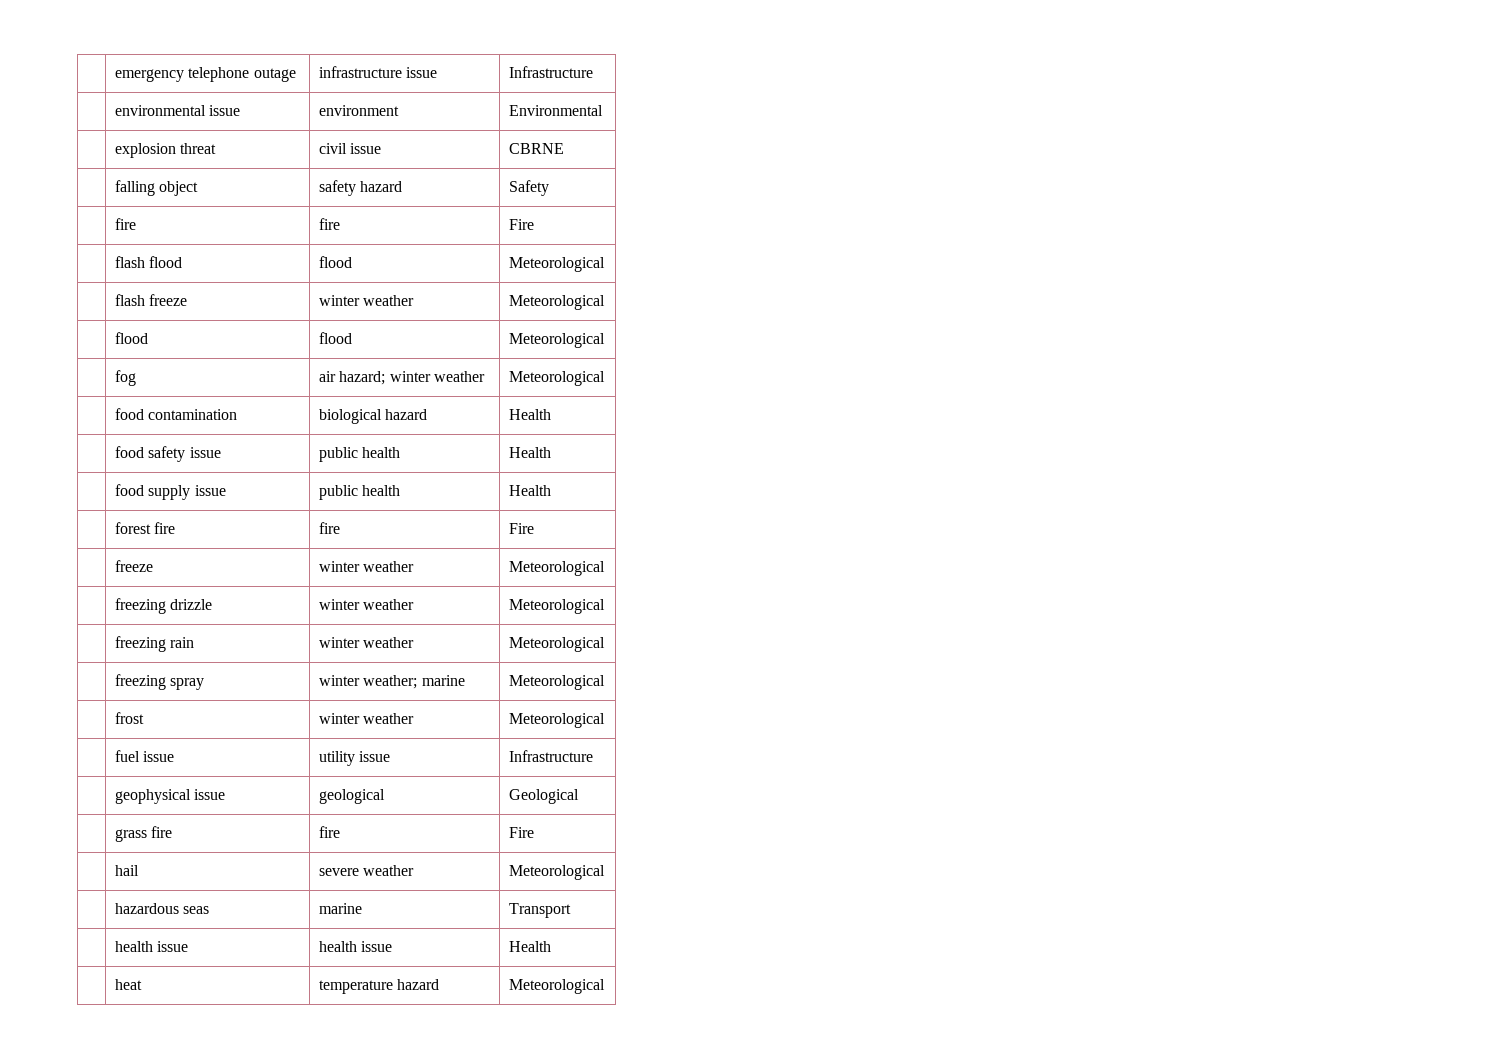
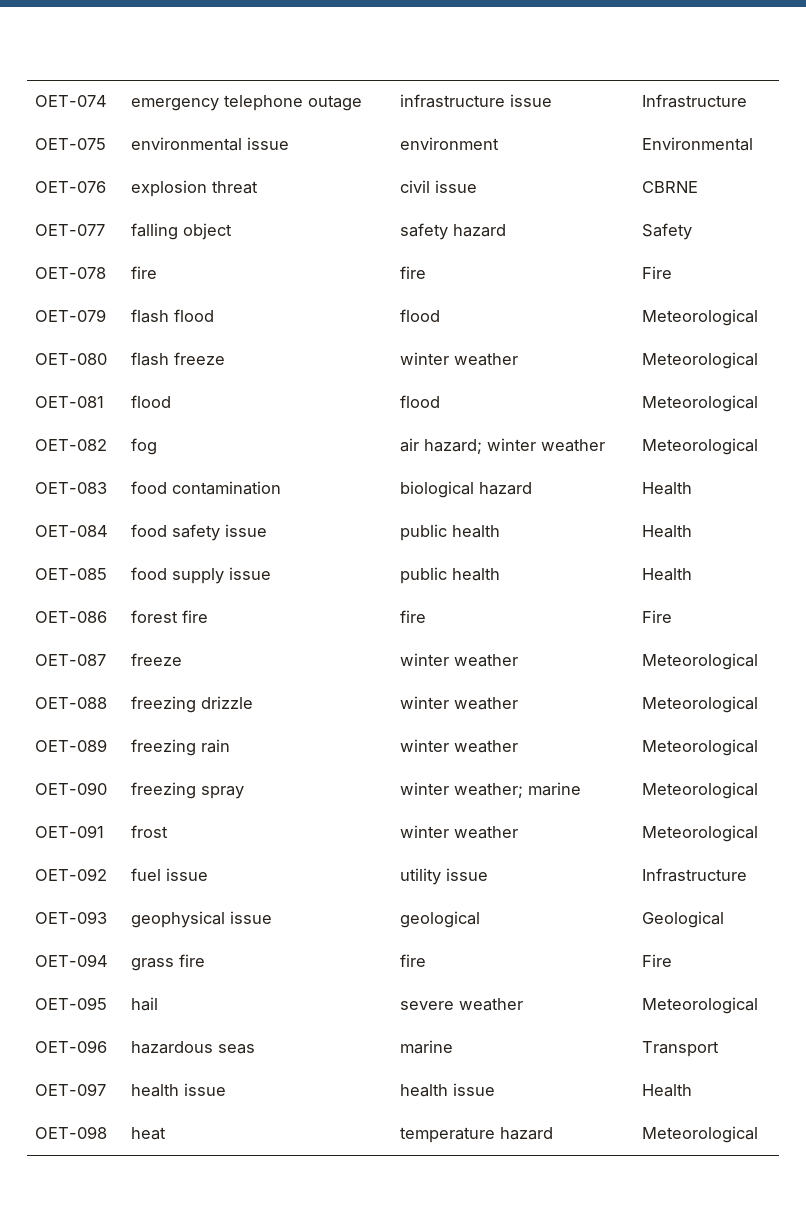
- | emergency telephone outage | infrastructure issue | Infrastructure
+ OET-074 | emergency telephone outage | infrastructure issue | Infrastructure
- | environmental issue | environment | Environmental
+ OET-075 | environmental issue | environment | Environmental
- | explosion threat | civil issue | CBRNE
+ OET-076 | explosion threat | civil issue | CBRNE
- | falling object | safety hazard | Safety
+ OET-077 | falling object | safety hazard | Safety
- | fire | fire | Fire
- | flash flood | flood | Meteorological
+ OET-078 | fire | fire | Fire
+ OET-079 | flash flood | flood | Meteorological
- | flash freeze | winter weather | Meteorological
+ OET-080 | flash freeze | winter weather | Meteorological
- | flood | flood | Meteorological
- | fog | air hazard; winter weather | Meteorological
+ OET-081 | flood | flood | Meteorological
+ OET-082 | fog | air hazard; winter weather | Meteorological
- | food contamination | biological hazard | Health
+ OET-083 | food contamination | biological hazard | Health
- | food safety issue | public health | Health
+ OET-084 | food safety issue | public health | Health
- | food supply issue | public health | Health
+ OET-085 | food supply issue | public health | Health
- | forest fire | fire | Fire
+ OET-086 | forest fire | fire | Fire
- | freeze | winter weather | Meteorological
- | freezing drizzle | winter weather | Meteorological
+ OET-087 | freeze | winter weather | Meteorological
+ OET-088 | freezing drizzle | winter weather | Meteorological
- | freezing rain | winter weather | Meteorological
+ OET-089 | freezing rain | winter weather | Meteorological
- | freezing spray | winter weather; marine | Meteorological
+ OET-090 | freezing spray | winter weather; marine | Meteorological
- | frost | winter weather | Meteorological
+ OET-091 | frost | winter weather | Meteorological
- | fuel issue | utility issue | Infrastructure
+ OET-092 | fuel issue | utility issue | Infrastructure
- | geophysical issue | geological | Geological
+ OET-093 | geophysical issue | geological | Geological
- | grass fire | fire | Fire
+ OET-094 | grass fire | fire | Fire
- | hail | severe weather | Meteorological
+ OET-095 | hail | severe weather | Meteorological
- | hazardous seas | marine | Transport
+ OET-096 | hazardous seas | marine | Transport
- | health issue | health issue | Health
+ OET-097 | health issue | health issue | Health
- | heat | temperature hazard | Meteorological
+ OET-098 | heat | temperature hazard | Meteorological

